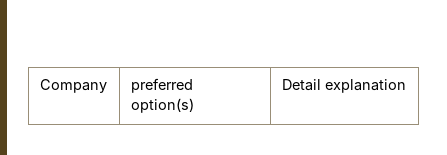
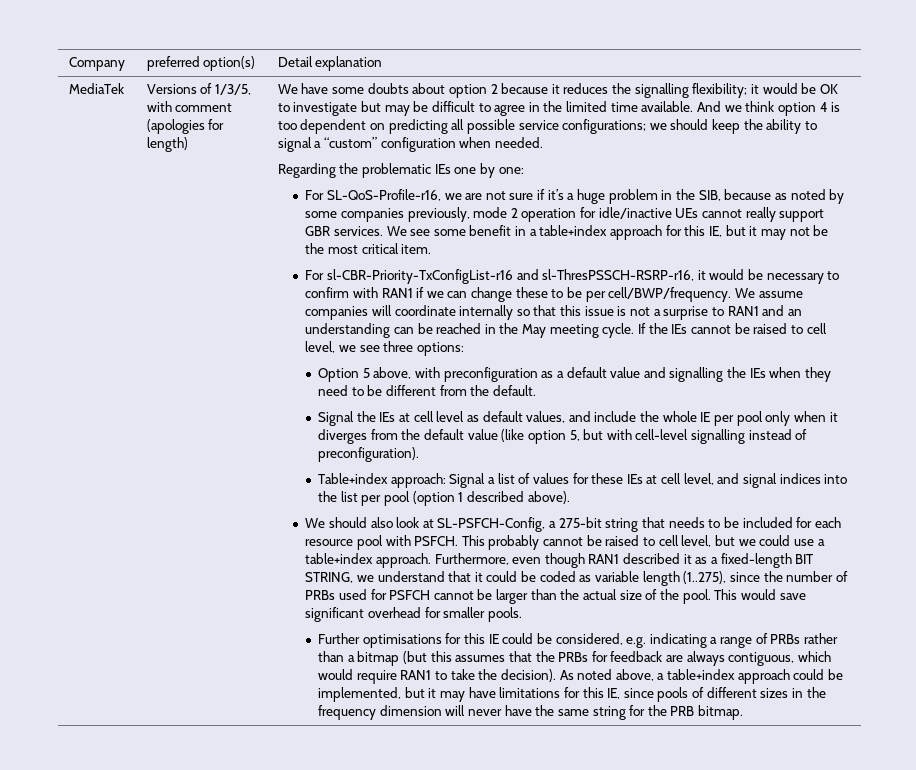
+ MediaTek | Versions of 1/3/5, with comment (apologies for length) | We have some doubts about option 2 because it reduces the signalling flexibility; it would be OK to investigate but may be difficult to agree in the limited time available. And we think option 4 is too dependent on predicting all possible service configurations; we should keep the ability to signal a “custom” configuration when needed.
+ Regarding the problematic IEs one by one:
+ For SL-QoS-Profile-r16, we are not sure if it’s a huge problem in the SIB, because as noted by some companies previously, mode 2 operation for idle/inactive UEs cannot really support GBR services. We see some benefit in a table+index approach for this IE, but it may not be the most critical item.
+ For sl-CBR-Priority-TxConfigList-r16 and sl-ThresPSSCH-RSRP-r16, it would be necessary to confirm with RAN1 if we can change these to be per cell/BWP/frequency. We assume companies will coordinate internally so that this issue is not a surprise to RAN1 and an understanding can be reached in the May meeting cycle. If the IEs cannot be raised to cell level, we see three options:
+ Option 5 above, with preconfiguration as a default value and signalling the IEs when they need to be different from the default.
+ Signal the IEs at cell level as default values, and include the whole IE per pool only when it diverges from the default value (like option 5, but with cell-level signalling instead of preconfiguration).
+ Table+index approach: Signal a list of values for these IEs at cell level, and signal indices into the list per pool (option 1 described above).
+ We should also look at SL-PSFCH-Config, a 275-bit string that needs to be included for each resource pool with PSFCH. This probably cannot be raised to cell level, but we could use a table+index approach. Furthermore, even though RAN1 described it as a fixed-length BIT STRING, we understand that it could be coded as variable length (1..275), since the number of PRBs used for PSFCH cannot be larger than the actual size of the pool. This would save significant overhead for smaller pools.
+ Further optimisations for this IE could be considered, e.g. indicating a range of PRBs rather than a bitmap (but this assumes that the PRBs for feedback are always contiguous, which would require RAN1 to take the decision). As noted above, a table+index approach could be implemented, but it may have limitations for this IE, since pools of different sizes in the frequency dimension will never have the same string for the PRB bitmap.

